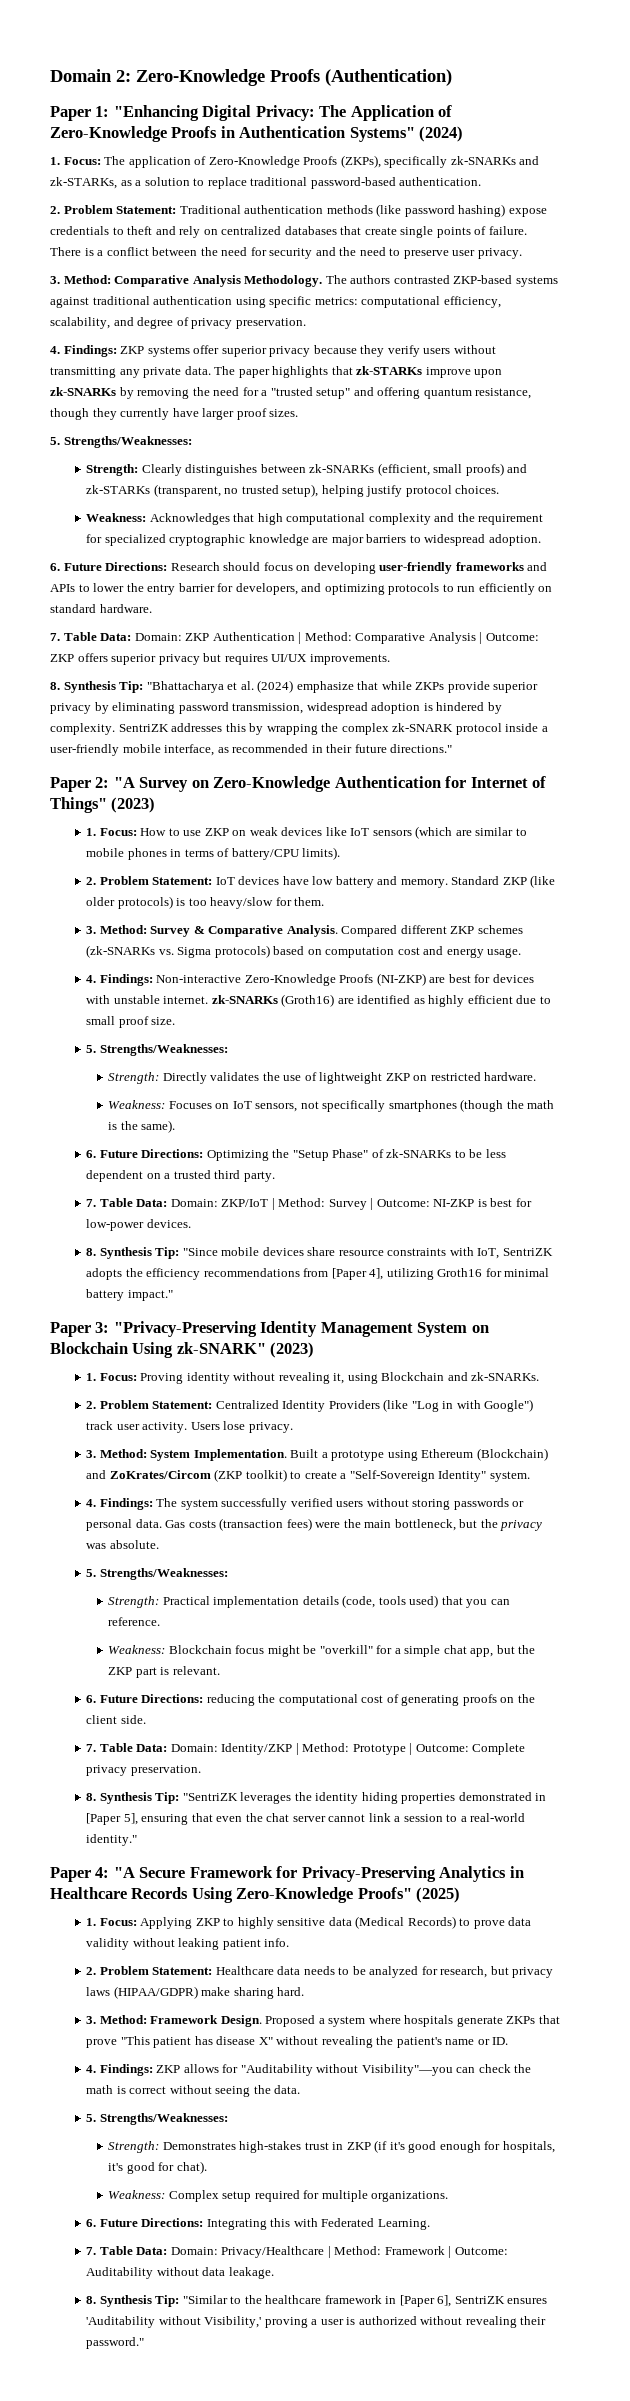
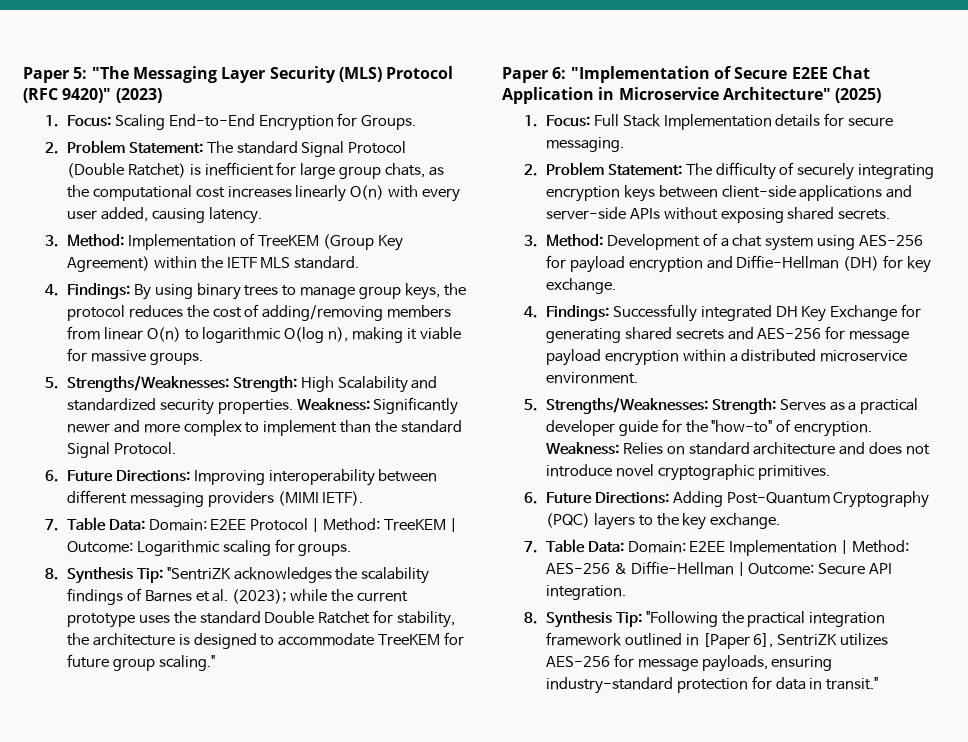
- Domain 2: Zero-Knowledge Proofs (Authentication)
- Paper 1: "Enhancing Digital Privacy: The Application of Zero-Knowledge Proofs in Authentication Systems" (2024)
- 1. Focus: The application of Zero-Knowledge Proofs (ZKPs), specifically zk-SNARKs and zk-STARKs, as a solution to replace traditional password-based authentication.
- 2. Problem Statement: Traditional authentication methods (like password hashing) expose credentials to theft and rely on centralized databases that create single points of failure. There is a conflict between the need for security and the need to preserve user privacy.
- 3. Method: Comparative Analysis Methodology. The authors contrasted ZKP-based systems against traditional authentication using specific metrics: computational efficiency, scalability, and degree of privacy preservation.
- 4. Findings: ZKP systems offer superior privacy because they verify users without transmitting any private data. The paper highlights that zk-STARKs improve upon zk-SNARKs by removing the need for a "trusted setup" and offering quantum resistance, though they currently have larger proof sizes.
- 5. Strengths/Weaknesses:
- Strength: Clearly distinguishes between zk-SNARKs (efficient, small proofs) and zk-STARKs (transparent, no trusted setup), helping justify protocol choices.
- Weakness: Acknowledges that high computational complexity and the requirement for specialized cryptographic knowledge are major barriers to widespread adoption.
- 6. Future Directions: Research should focus on developing user-friendly frameworks and APIs to lower the entry barrier for developers, and optimizing protocols to run efficiently on standard hardware.
- 7. Table Data: Domain: ZKP Authentication | Method: Comparative Analysis | Outcome: ZKP offers superior privacy but requires UI/UX improvements.
- 8. Synthesis Tip: "Bhattacharya et al. (2024) emphasize that while ZKPs provide superior privacy by eliminating password transmission, widespread adoption is hindered by complexity. SentriZK addresses this by wrapping the complex zk-SNARK protocol inside a user-friendly mobile interface, as recommended in their future directions."
- Paper 2: "A Survey on Zero-Knowledge Authentication for Internet of Things" (2023)
- 1. Focus: How to use ZKP on weak devices like IoT sensors (which are similar to mobile phones in terms of battery/CPU limits).
- 2. Problem Statement: IoT devices have low battery and memory. Standard ZKP (like older protocols) is too heavy/slow for them.
- 3. Method: Survey & Comparative Analysis. Compared different ZKP schemes (zk-SNARKs vs. Sigma protocols) based on computation cost and energy usage.
- 4. Findings: Non-interactive Zero-Knowledge Proofs (NI-ZKP) are best for devices with unstable internet. zk-SNARKs (Groth16) are identified as highly efficient due to small proof size.
- 5. Strengths/Weaknesses:
- Strength: Directly validates the use of lightweight ZKP on restricted hardware.
- Weakness: Focuses on IoT sensors, not specifically smartphones (though the math is the same).
- 6. Future Directions: Optimizing the "Setup Phase" of zk-SNARKs to be less dependent on a trusted third party.
- 7. Table Data: Domain: ZKP/IoT | Method: Survey | Outcome: NI-ZKP is best for low-power devices.
- 8. Synthesis Tip: "Since mobile devices share resource constraints with IoT, SentriZK adopts the efficiency recommendations from [Paper 4], utilizing Groth16 for minimal battery impact."
- Paper 3: "Privacy-Preserving Identity Management System on Blockchain Using zk-SNARK" (2023)
- 1. Focus: Proving identity without revealing it, using Blockchain and zk-SNARKs.
- 2. Problem Statement: Centralized Identity Providers (like "Log in with Google") track user activity. Users lose privacy.
- 3. Method: System Implementation. Built a prototype using Ethereum (Blockchain) and ZoKrates/Circom (ZKP toolkit) to create a "Self-Sovereign Identity" system.
- 4. Findings: The system successfully verified users without storing passwords or personal data. Gas costs (transaction fees) were the main bottleneck, but the privacy was absolute.
- 5. Strengths/Weaknesses:
- Strength: Practical implementation details (code, tools used) that you can reference.
- Weakness: Blockchain focus might be "overkill" for a simple chat app, but the ZKP part is relevant.
- 6. Future Directions: reducing the computational cost of generating proofs on the client side.
- 7. Table Data: Domain: Identity/ZKP | Method: Prototype | Outcome: Complete privacy preservation.
- 8. Synthesis Tip: "SentriZK leverages the identity hiding properties demonstrated in [Paper 5], ensuring that even the chat server cannot link a session to a real-world identity."
- Paper 4: "A Secure Framework for Privacy-Preserving Analytics in Healthcare Records Using Zero-Knowledge Proofs" (2025)
- 1. Focus: Applying ZKP to highly sensitive data (Medical Records) to prove data validity without leaking patient info.
- 2. Problem Statement: Healthcare data needs to be analyzed for research, but privacy laws (HIPAA/GDPR) make sharing hard.
- 3. Method: Framework Design. Proposed a system where hospitals generate ZKPs that prove "This patient has disease X" without revealing the patient's name or ID.
- 4. Findings: ZKP allows for "Auditability without Visibility"—you can check the math is correct without seeing the data.
- 5. Strengths/Weaknesses:
- Strength: Demonstrates high-stakes trust in ZKP (if it's good enough for hospitals, it's good for chat).
- Weakness: Complex setup required for multiple organizations.
- 6. Future Directions: Integrating this with Federated Learning.
- 7. Table Data: Domain: Privacy/Healthcare | Method: Framework | Outcome: Auditability without data leakage.
- 8. Synthesis Tip: "Similar to the healthcare framework in [Paper 6], SentriZK ensures 'Auditability without Visibility,' proving a user is authorized without revealing their password."
+ Paper 5: "The Messaging Layer Security (MLS) Protocol (RFC 9420)" (2023)
+ 1. Focus: Scaling End-to-End Encryption for Groups.
+ 2. Problem Statement: The standard Signal Protocol (Double Ratchet) is inefficient for large group chats, as the computational cost increases linearly O(n) with every user added, causing latency.
+ 3. Method: Implementation of TreeKEM (Group Key Agreement) within the IETF MLS standard.
+ 4. Findings: By using binary trees to manage group keys, the protocol reduces the cost of adding/removing members from linear O(n) to logarithmic O(log n), making it viable for massive groups.
+ 5. Strengths/Weaknesses: Strength: High Scalability and standardized security properties. Weakness: Significantly newer and more complex to implement than the standard Signal Protocol.
+ 6. Future Directions: Improving interoperability between different messaging providers (MIMI IETF).
+ 7. Table Data: Domain: E2EE Protocol | Method: TreeKEM | Outcome: Logarithmic scaling for groups.
+ 8. Synthesis Tip: "SentriZK acknowledges the scalability findings of Barnes et al. (2023); while the current prototype uses the standard Double Ratchet for stability, the architecture is designed to accommodate TreeKEM for future group scaling."
+ Paper 6: "Implementation of Secure E2EE Chat Application in Microservice Architecture" (2025)
+ 1. Focus: Full Stack Implementation details for secure messaging.
+ 2. Problem Statement: The difficulty of securely integrating encryption keys between client-side applications and server-side APIs without exposing shared secrets.
+ 3. Method: Development of a chat system using AES-256 for payload encryption and Diffie-Hellman (DH) for key exchange.
+ 4. Findings: Successfully integrated DH Key Exchange for generating shared secrets and AES-256 for message payload encryption within a distributed microservice environment.
+ 5. Strengths/Weaknesses: Strength: Serves as a practical developer guide for the "how-to" of encryption. Weakness: Relies on standard architecture and does not introduce novel cryptographic primitives.
+ 6. Future Directions: Adding Post-Quantum Cryptography (PQC) layers to the key exchange.
+ 7. Table Data: Domain: E2EE Implementation | Method: AES-256 & Diffie-Hellman | Outcome: Secure API integration.
+ 8. Synthesis Tip: "Following the practical integration framework outlined in [Paper 6], SentriZK utilizes AES-256 for message payloads, ensuring industry-standard protection for data in transit."

